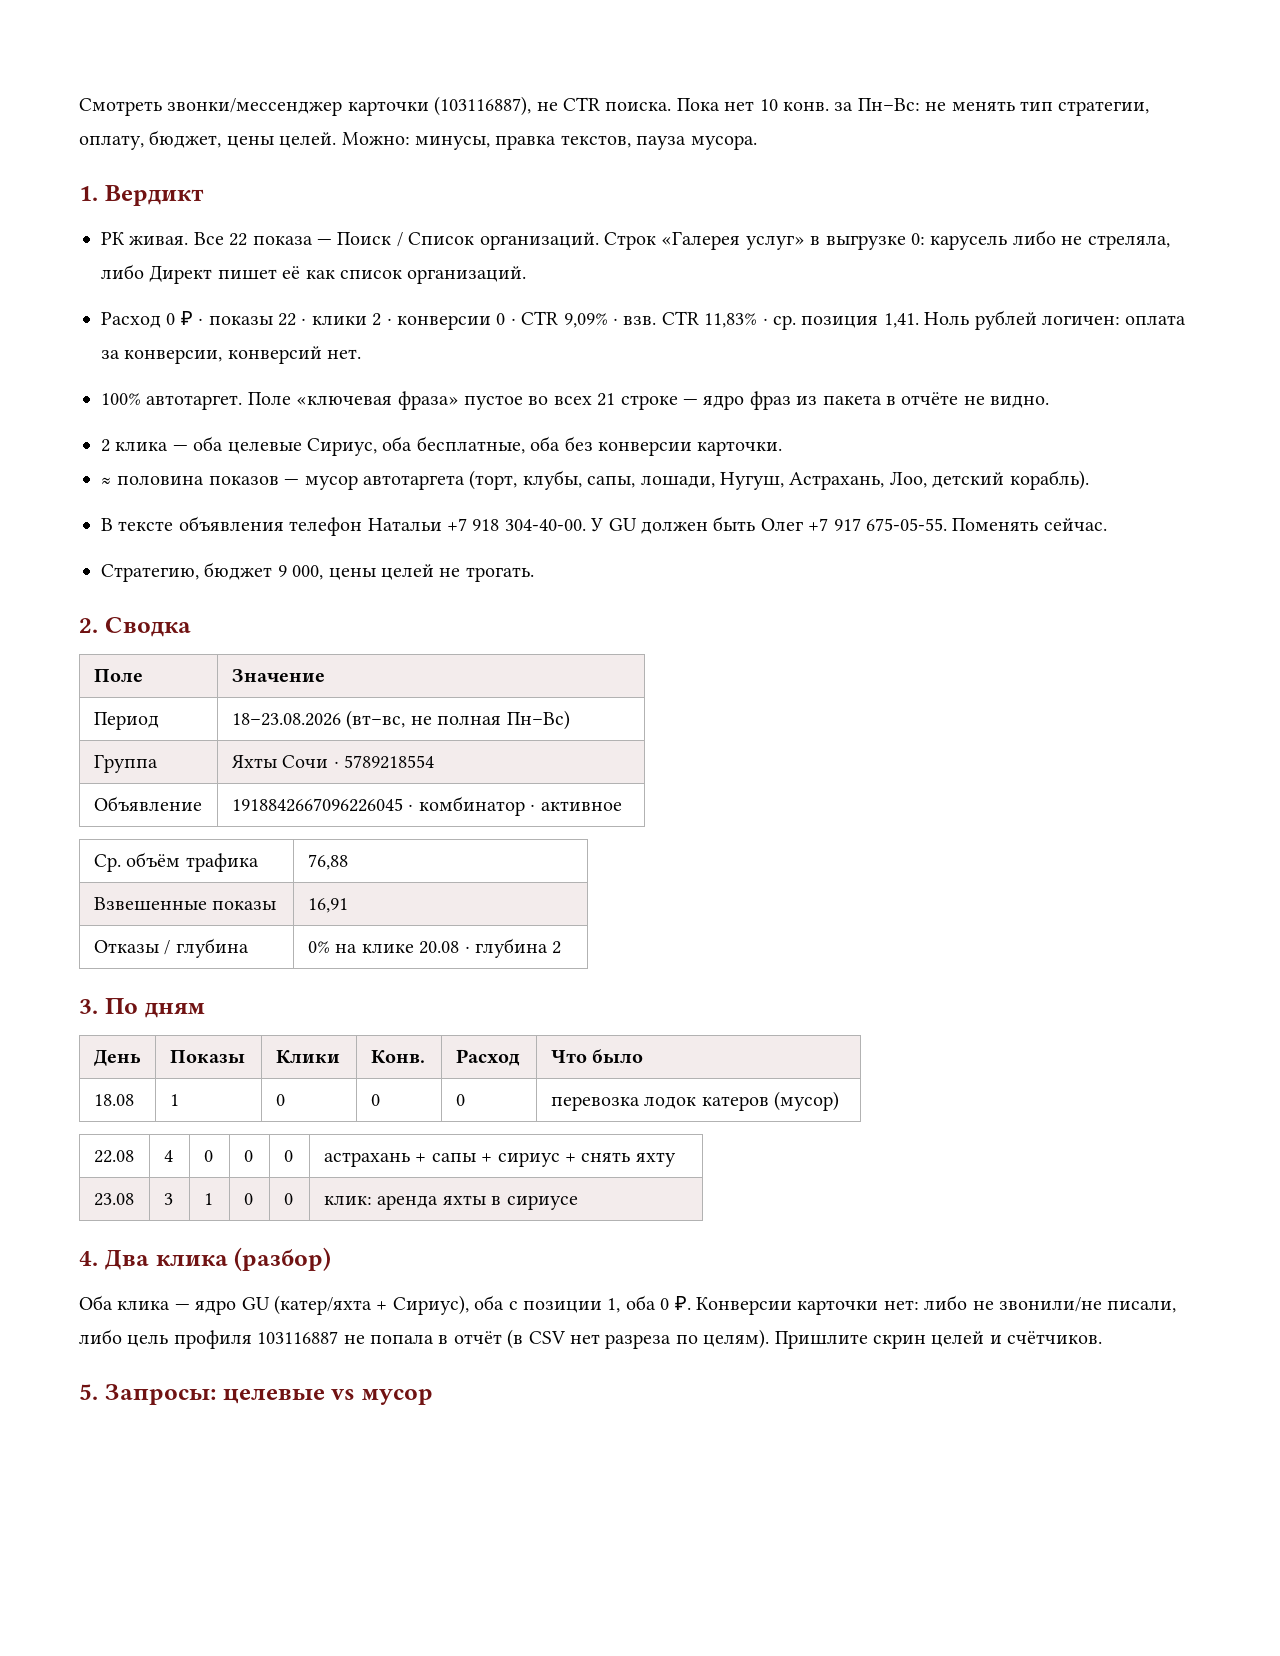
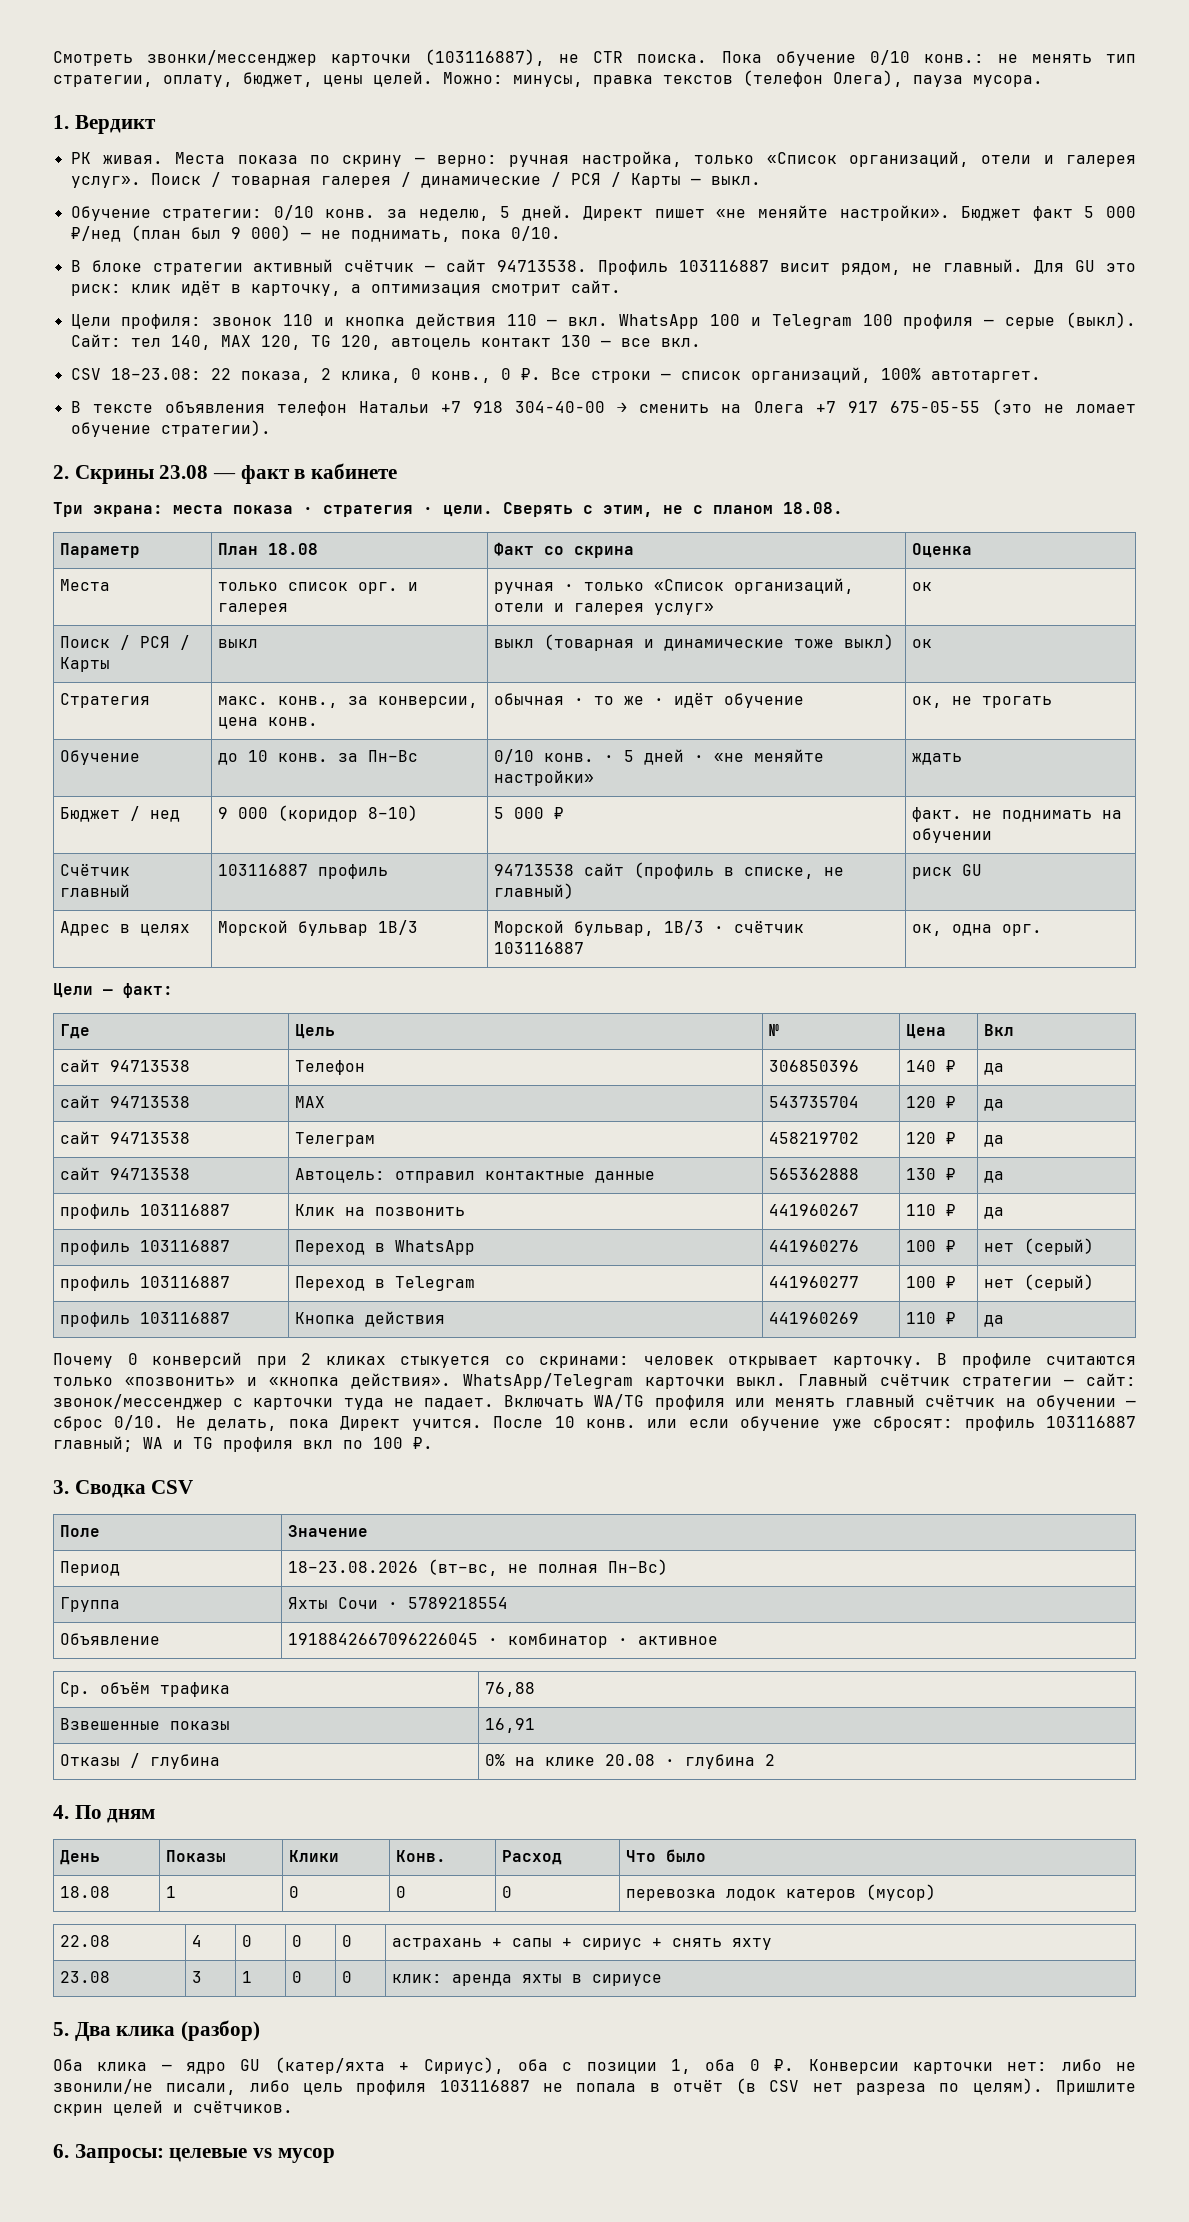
- Пока нет 10 конв. за Пн–Вс: не менять тип стратегии, оплату, бюджет, цены целей.
+ Пока обучение 0/10 конв.: не менять тип стратегии, оплату, бюджет, цены целей.
- Можно: минусы, правка текстов, пауза мусора.
+ Можно: минусы, правка текстов (телефон Олега), пауза мусора.
- Все 22 показа — Поиск / Список организаций. Строк «Галерея услуг» в выгрузке 0: карусель либо не стреляла, либо Директ пишет её как список организаций.
- Расход 0 ₽ · показы 22 · клики 2 · конверсии 0 · CTR 9,09% · взв. CTR 11,83% · ср. позиция 1,41. Ноль рублей логичен: оплата за конверсии, конверсий нет.
- 100% автотаргет. Поле «ключевая фраза» пустое во всех 21 строке — ядро фраз из пакета в отчёте не видно.
- 2 клика — оба целевые Сириус, оба бесплатные, оба без конверсии карточки.
- ≈ половина показов — мусор автотаргета (торт, клубы, сапы, лошади, Нугуш, Астрахань, Лoo, детский корабль).
+ Места показа по скрину — верно: ручная настройка, только «Список организаций, отели и галерея услуг». Поиск / товарная галерея / динамические / РСЯ / Карты — выкл.
+ Обучение стратегии: 0/10 конв. за неделю, 5 дней. Директ пишет «не меняйте настройки». Бюджет факт 5 000 ₽/нед (план был 9 000) — не поднимать, пока 0/10.
+ В блоке стратегии активный счётчик — сайт 94713538. Профиль 103116887 висит рядом, не главный. Для GU это риск: клик идёт в карточку, а оптимизация смотрит сайт.
+ Цели профиля: звонок 110 и кнопка действия 110 — вкл. WhatsApp 100 и Telegram 100 профиля — серые (выкл). Сайт: тел 140, MAX 120, TG 120, автоцель контакт 130 — все вкл.
+ CSV 18–23.08: 22 показа, 2 клика, 0 конв., 0 ₽. Все строки — список организаций, 100% автотаргет.
- В тексте объявления телефон Натальи +7 918 304-40-00. У GU должен быть Олег +7 917 675-05-55. Поменять сейчас.
- Стратегию, бюджет 9 000, цены целей не трогать.
- 2. Сводка
+ В тексте объявления телефон Натальи +7 918 304-40-00 → сменить на Олега +7 917 675-05-55 (это не ломает обучение стратегии).
+ 2. Скрины 23.08 — факт в кабинете
+ Три экрана: места показа · стратегия · цели. Сверять с этим, не с планом 18.08.
+ Параметр | План 18.08 | Факт со скрина | Оценка
+ Места | только список орг. и галерея | ручная · только «Список организаций, отели и галерея услуг» | ок
+ Поиск / РСЯ / Карты | выкл | выкл (товарная и динамические тоже выкл) | ок
+ Стратегия | макс. конв., за конверсии, цена конв. | обычная · то же · идёт обучение | ок, не трогать
+ Обучение | до 10 конв. за Пн–Вс | 0/10 конв. · 5 дней · «не меняйте настройки» | ждать
+ Бюджет / нед | 9 000 (коридор 8–10) | 5 000 ₽ | факт. не поднимать на обучении
+ Счётчик главный | 103116887 профиль | 94713538 сайт (профиль в списке, не главный) | риск GU
+ Адрес в целях | Морской бульвар 1В/3 | Морской бульвар, 1В/3 · счётчик 103116887 | ок, одна орг.
+ Цели — факт:
+ Где | Цель | № | Цена | Вкл
+ сайт 94713538 | Телефон | 306850396 | 140 ₽ | да
+ сайт 94713538 | MAX | 543735704 | 120 ₽ | да
+ сайт 94713538 | Телеграм | 458219702 | 120 ₽ | да
+ сайт 94713538 | Автоцель: отправил контактные данные | 565362888 | 130 ₽ | да
+ профиль 103116887 | Клик на позвонить | 441960267 | 110 ₽ | да
+ профиль 103116887 | Переход в WhatsApp | 441960276 | 100 ₽ | нет (серый)
+ профиль 103116887 | Переход в Telegram | 441960277 | 100 ₽ | нет (серый)
+ профиль 103116887 | Кнопка действия | 441960269 | 110 ₽ | да
+ Почему 0 конверсий при 2 кликах стыкуется со скринами: человек открывает карточку. В профиле считаются только «позвонить» и «кнопка действия». WhatsApp/Telegram карточки выкл. Главный счётчик стратегии — сайт: звонок/мессенджер с карточки туда не падает. Включать WA/TG профиля или менять главный счётчик на обучении — сброс 0/10. Не делать, пока Директ учится. После 10 конв. или если обучение уже сбросят: профиль 103116887 главный; WA и TG профиля вкл по 100 ₽.
+ 3. Сводка CSV
- 3. По дням
+ 4. По дням
- 4. Два клика (разбор)
+ 5. Два клика (разбор)
- 5. Запросы: целевые vs мусор
+ 6. Запросы: целевые vs мусор

